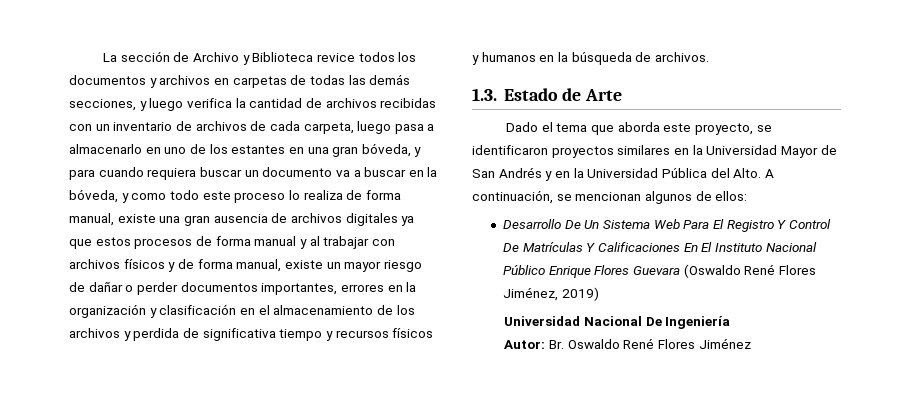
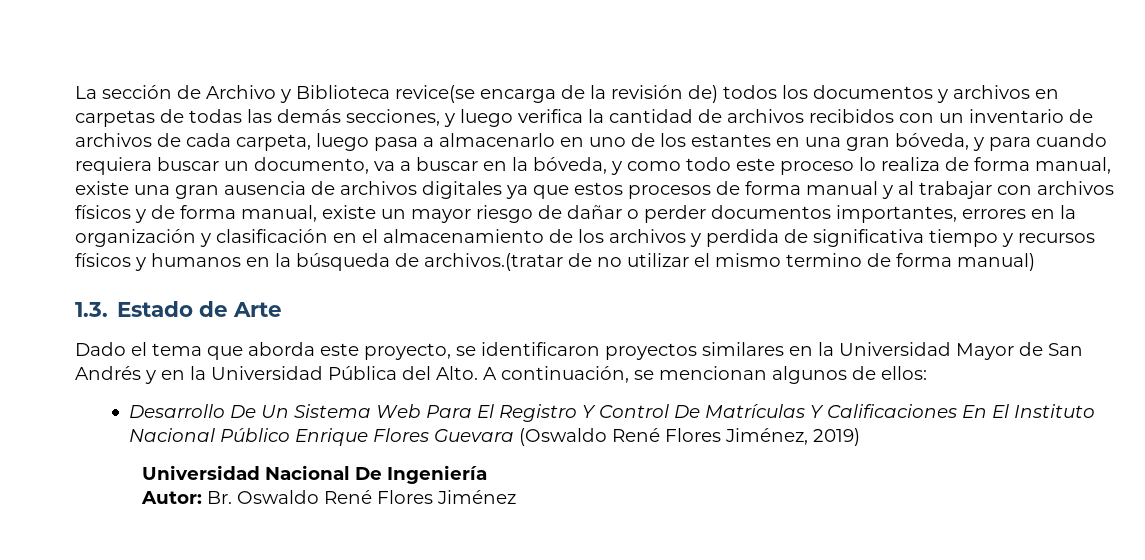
- La sección de Archivo y Biblioteca revice todos los documentos y archivos en carpetas de todas las demás secciones, y luego verifica la cantidad de archivos recibidas con un inventario de archivos de cada carpeta, luego pasa a almacenarlo en uno de los estantes en una gran bóveda, y para cuando requiera buscar un documento va a buscar en la bóveda, y como todo este proceso lo realiza de forma manual, existe una gran ausencia de archivos digitales ya que estos procesos de forma manual y al trabajar con archivos físicos y de forma manual, existe un mayor riesgo de dañar o perder documentos importantes, errores en la organización y clasificación en el almacenamiento de los archivos y perdida de significativa tiempo y recursos físicos y humanos en la búsqueda de archivos.
+ La sección de Archivo y Biblioteca revice(se encarga de la revisión de) todos los documentos y archivos en carpetas de todas las demás secciones, y luego verifica la cantidad de archivos recibidos con un inventario de archivos de cada carpeta, luego pasa a almacenarlo en uno de los estantes en una gran bóveda, y para cuando requiera buscar un documento, va a buscar en la bóveda, y como todo este proceso lo realiza de forma manual, existe una gran ausencia de archivos digitales ya que estos procesos de forma manual y al trabajar con archivos físicos y de forma manual, existe un mayor riesgo de dañar o perder documentos importantes, errores en la organización y clasificación en el almacenamiento de los archivos y perdida de significativa tiempo y recursos físicos y humanos en la búsqueda de archivos.(tratar de no utilizar el mismo termino de forma manual)

